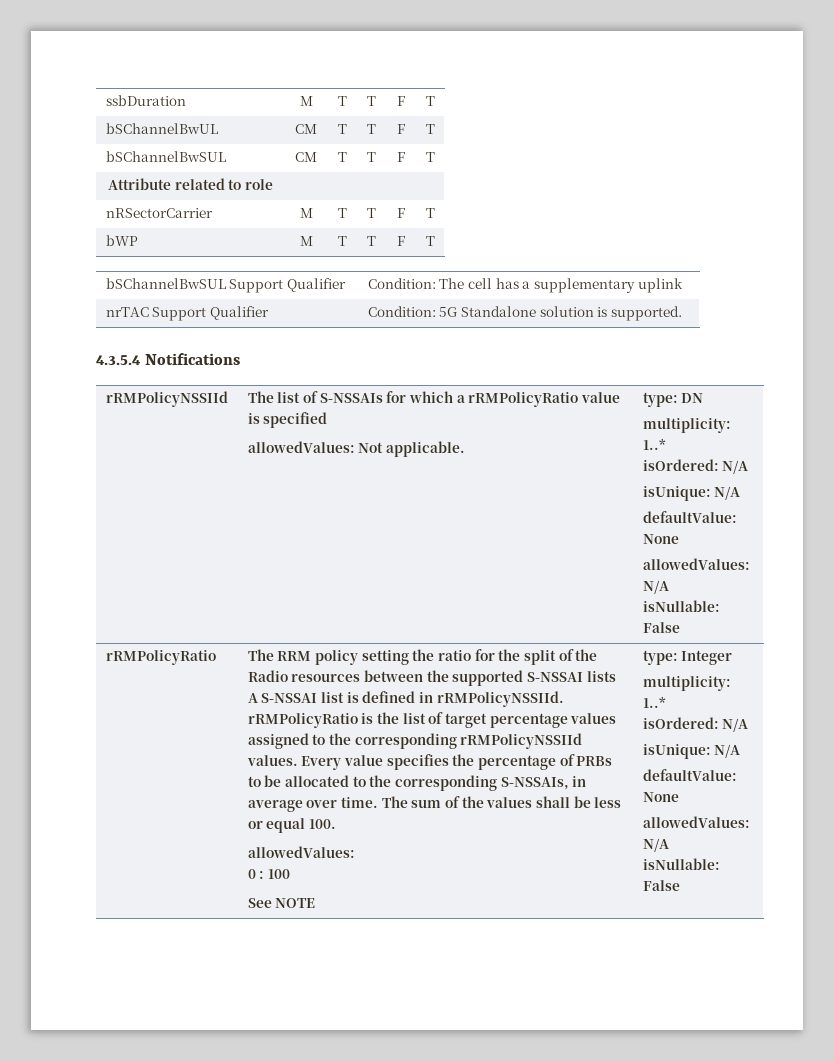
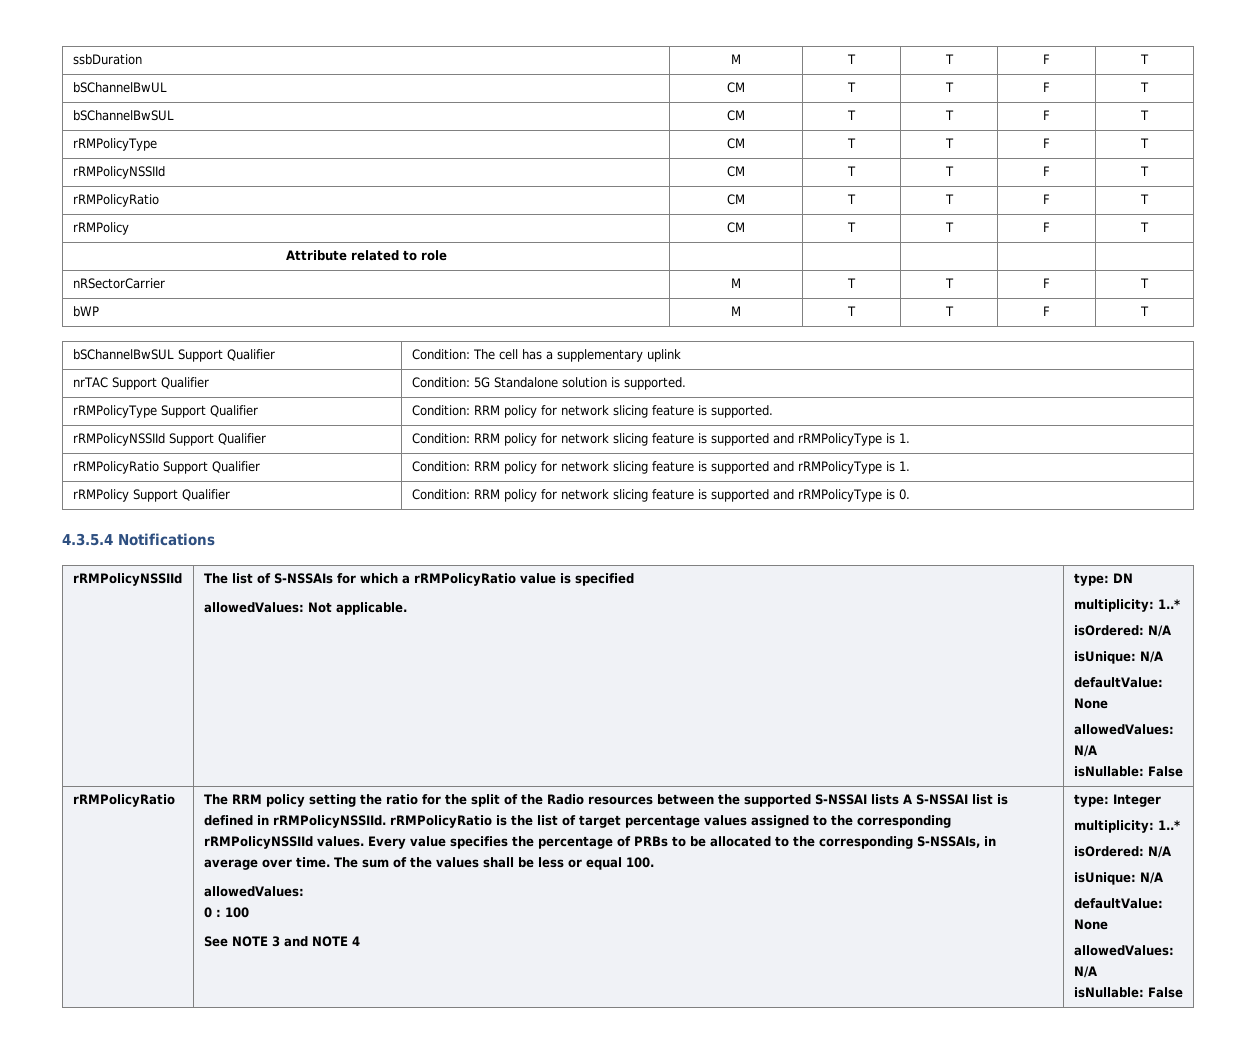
+ rRMPolicyType | CM | T | T | F | T
+ rRMPolicyNSSIId | CM | T | T | F | T
+ rRMPolicyRatio | CM | T | T | F | T
+ rRMPolicy | CM | T | T | F | T
+ rRMPolicyType Support Qualifier | Condition: RRM policy for network slicing feature is supported.
+ rRMPolicyNSSIId Support Qualifier | Condition: RRM policy for network slicing feature is supported and rRMPolicyType is 1.
+ rRMPolicyRatio Support Qualifier | Condition: RRM policy for network slicing feature is supported and rRMPolicyType is 1.
+ rRMPolicy Support Qualifier | Condition: RRM policy for network slicing feature is supported and rRMPolicyType is 0.
- See NOTE
+ See NOTE 3 and NOTE 4

